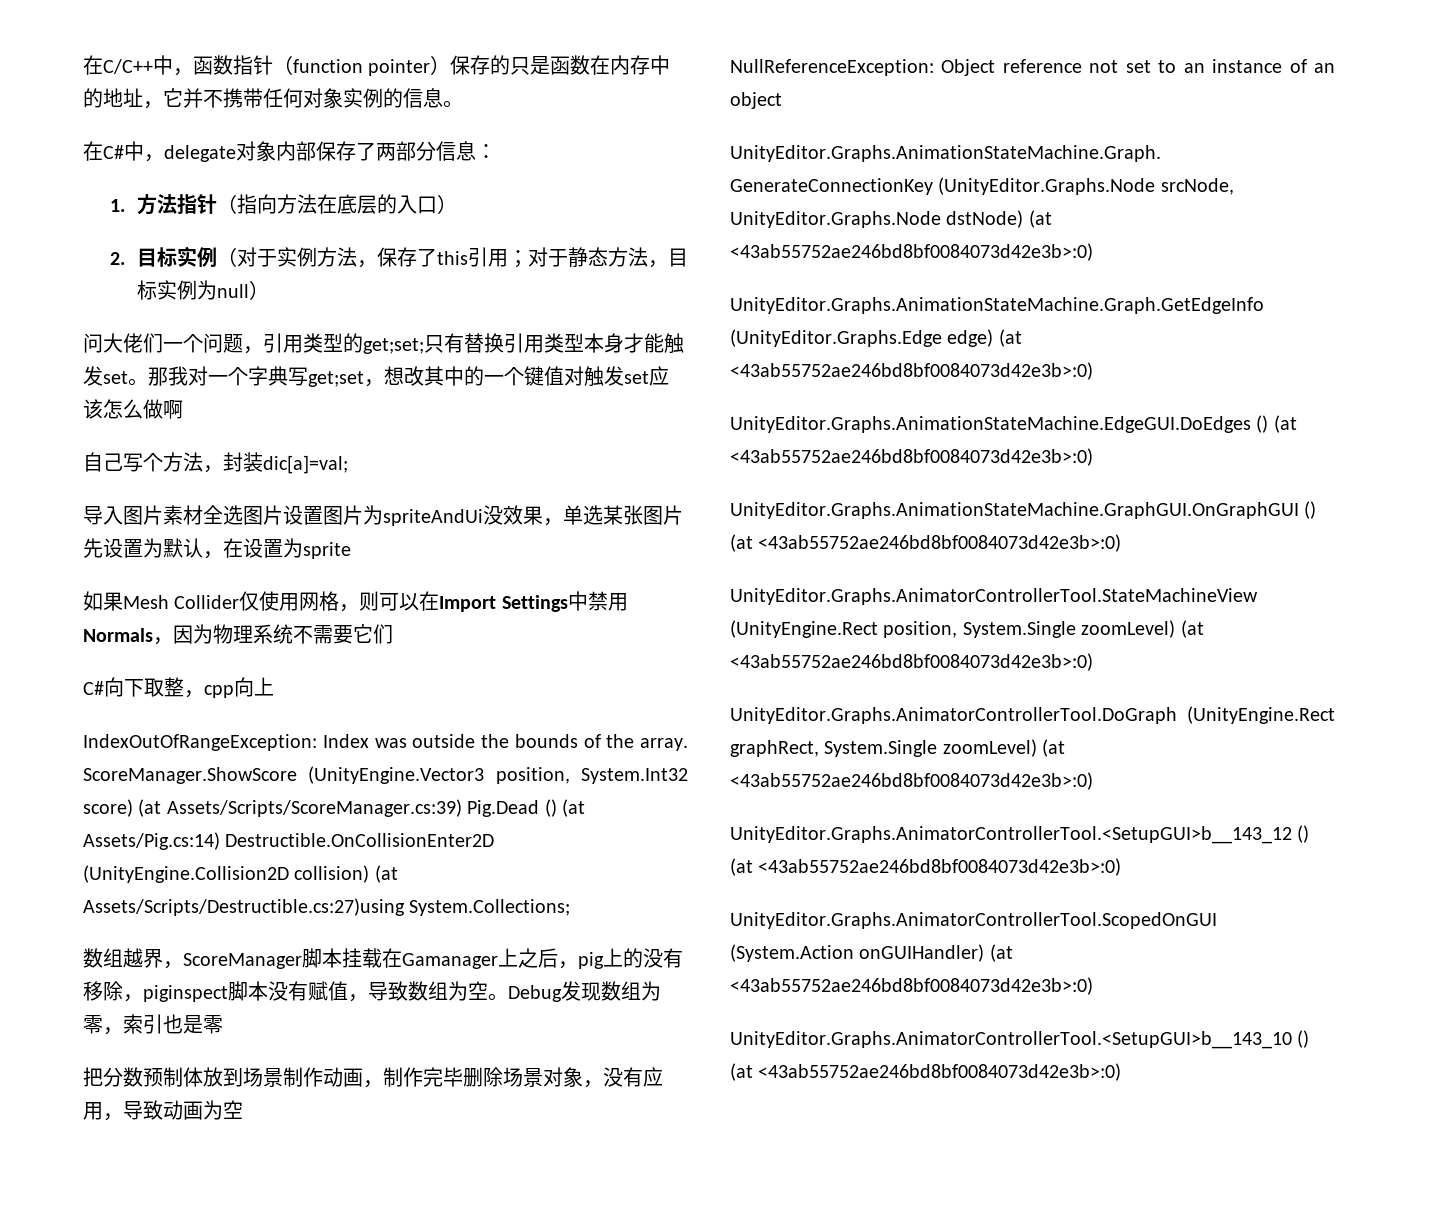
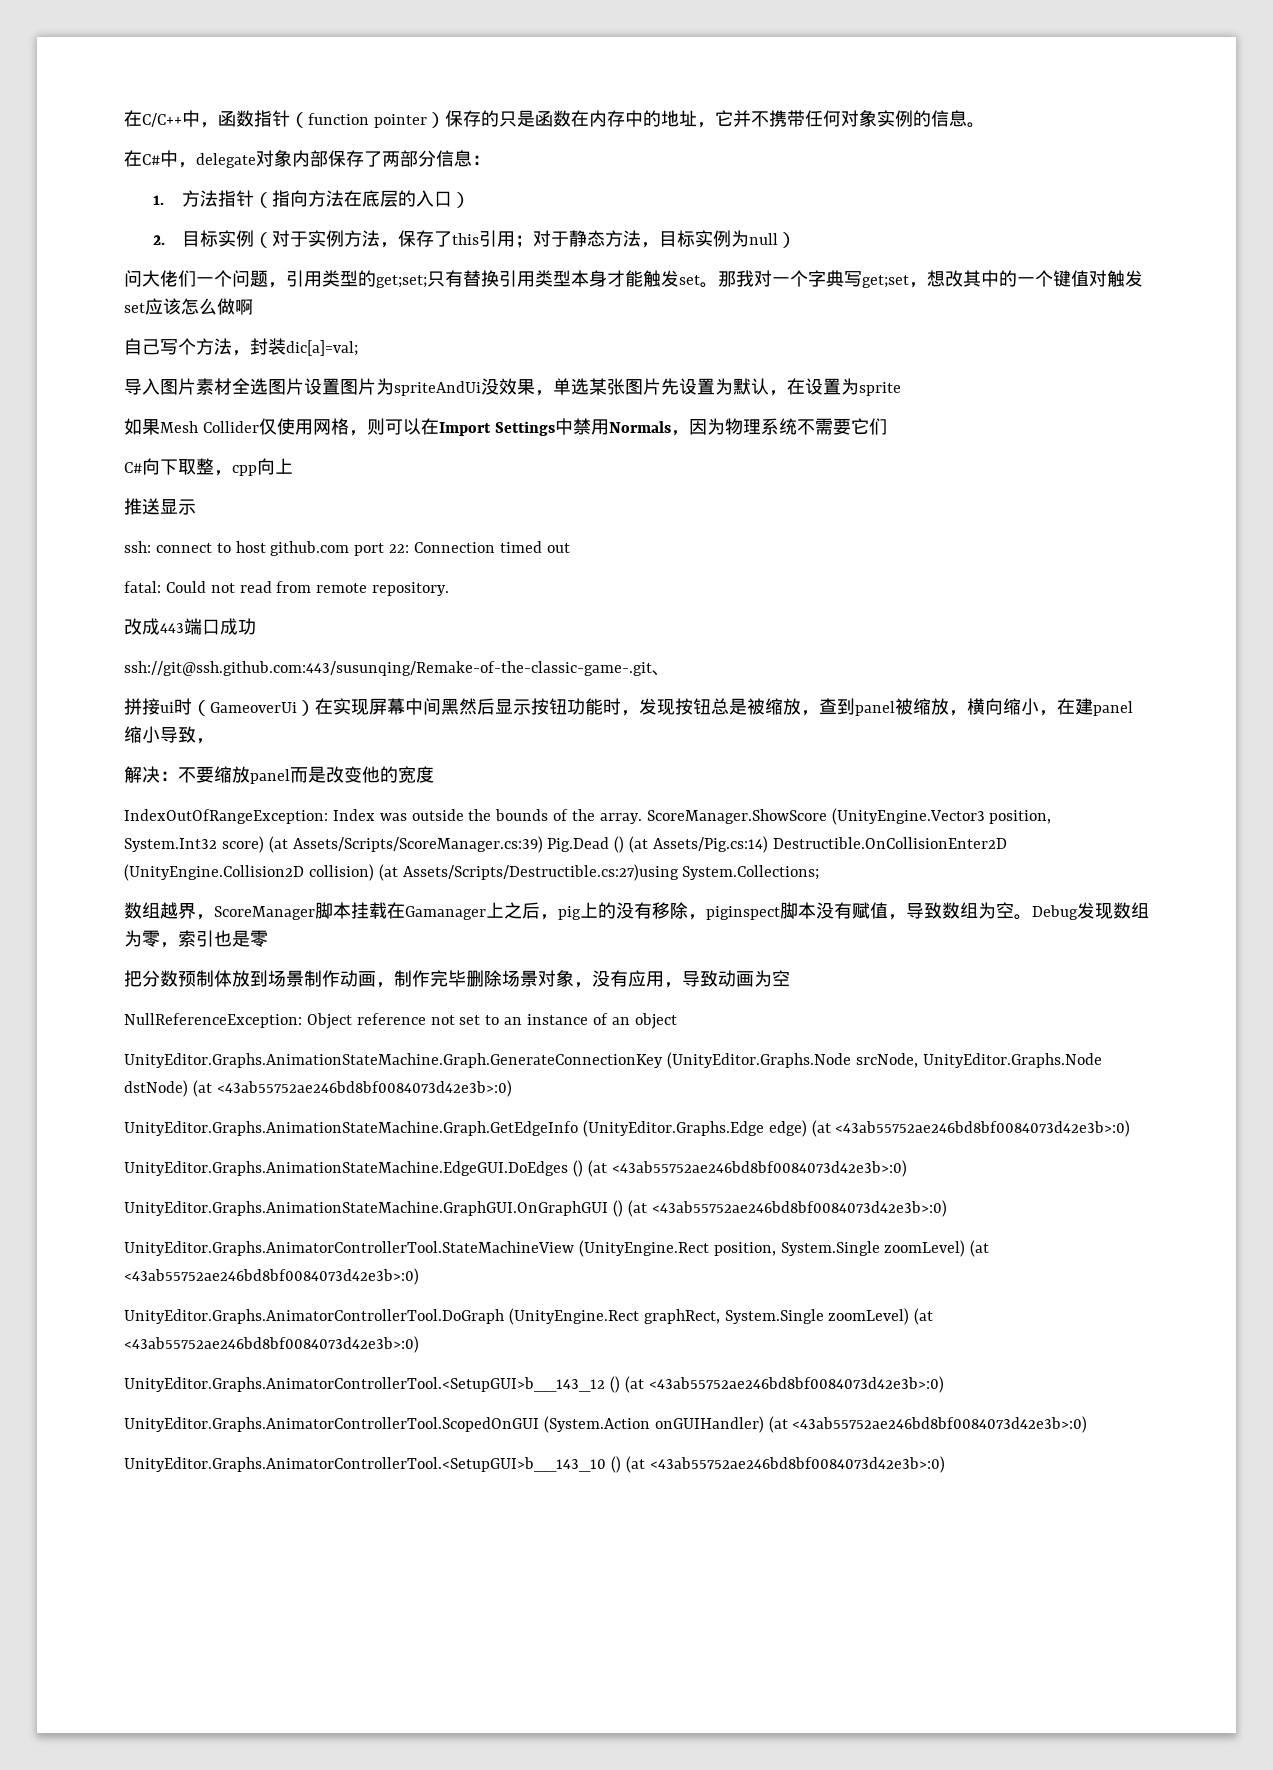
+ 推送显示
+ ssh: connect to host github.com port 22: Connection timed out
+ fatal: Could not read from remote repository.
+ 改成443端口成功
+ ssh://git@ssh.github.com:443/susunqing/Remake-of-the-classic-game-.git、
+ 拼接ui时（GameoverUi）在实现屏幕中间黑然后显示按钮功能时，发现按钮总是被缩放，查到panel被缩放，横向缩小，在建panel缩小导致，
+ 解决：不要缩放panel而是改变他的宽度

